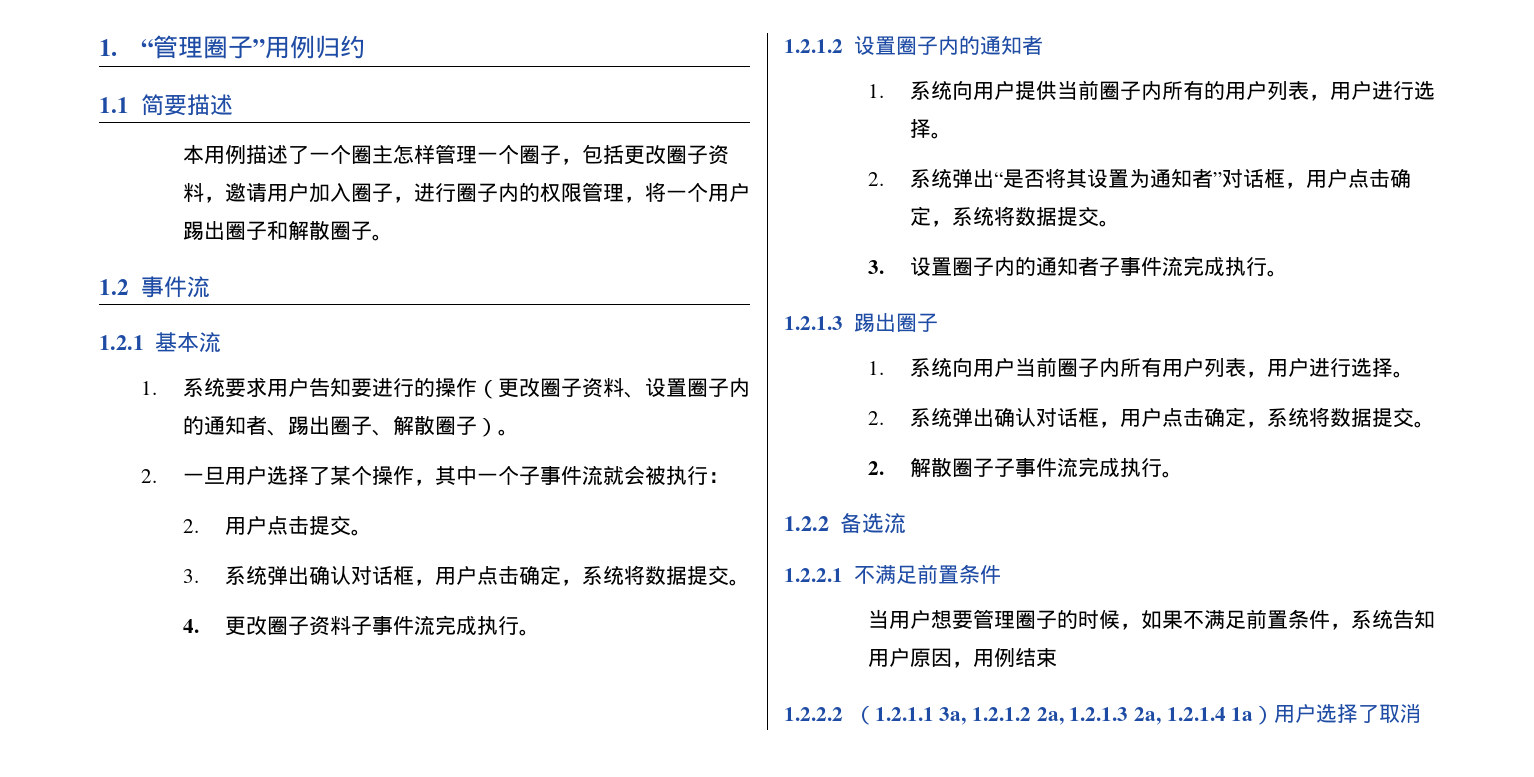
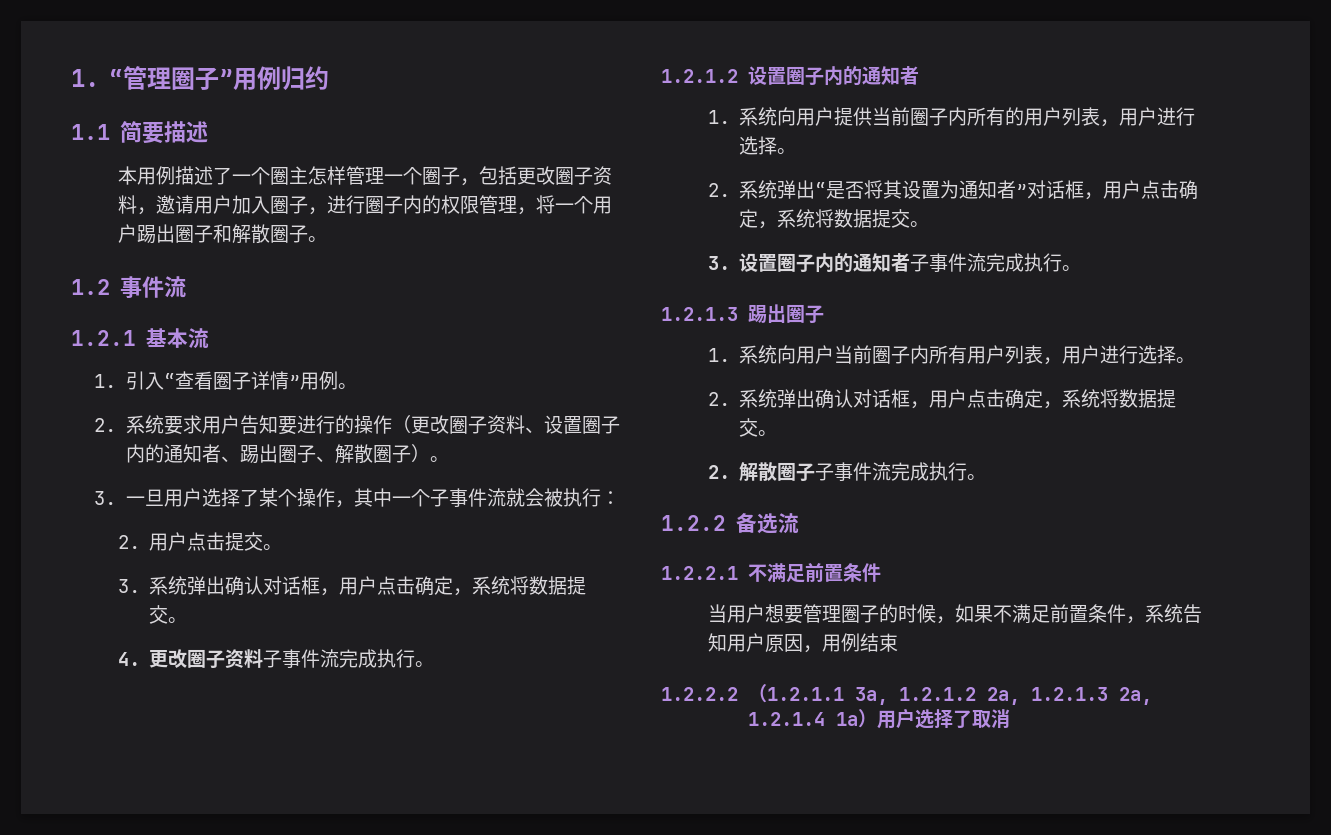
- 1.系统要求用户告知要进行的操作（更改圈子资料、设置圈子内的通知者、踢出圈子、解散圈子）。
+ 1.引入“查看圈子详情”用例。
+ 2.系统要求用户告知要进行的操作（更改圈子资料、设置圈子内的通知者、踢出圈子、解散圈子）。
- 2.一旦用户选择了某个操作，其中一个子事件流就会被执行：
+ 3.一旦用户选择了某个操作，其中一个子事件流就会被执行：

